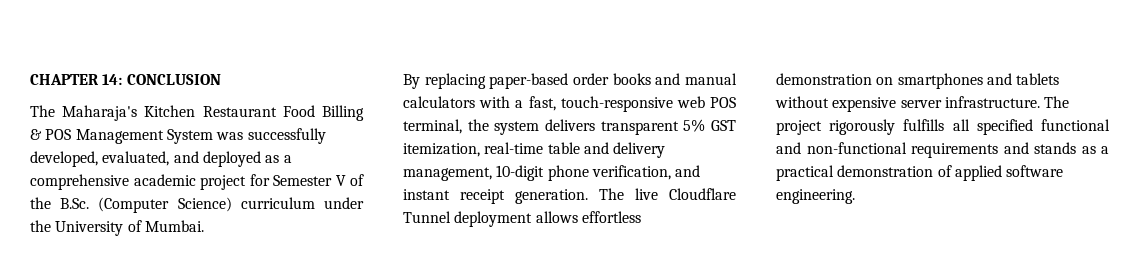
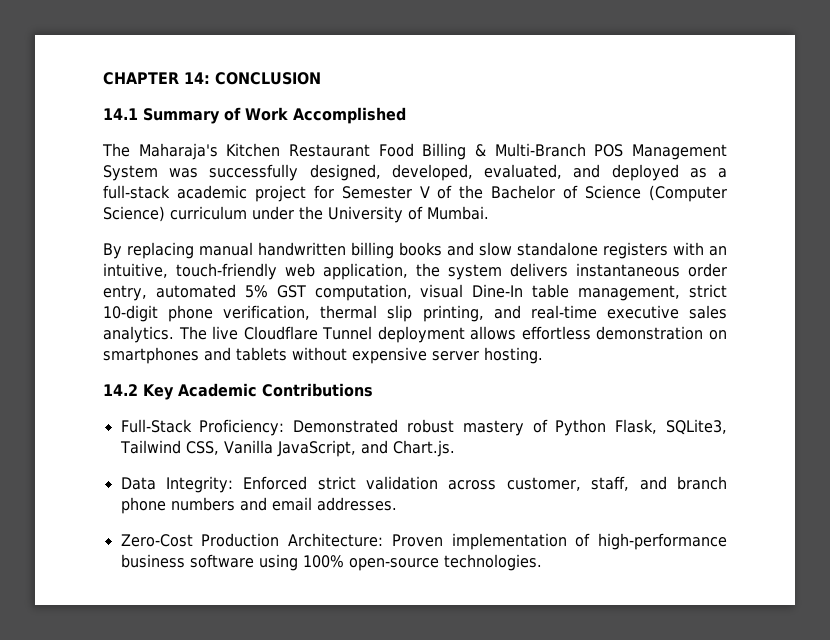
+ 14.1 Summary of Work Accomplished
- The Maharaja's Kitchen Restaurant Food Billing & POS Management System was successfully developed, evaluated, and deployed as a comprehensive academic project for Semester V of the B.Sc. (Computer Science) curriculum under the University of Mumbai.
+ The Maharaja's Kitchen Restaurant Food Billing & Multi-Branch POS Management System was successfully designed, developed, evaluated, and deployed as a full-stack academic project for Semester V of the Bachelor of Science (Computer Science) curriculum under the University of Mumbai.
- By replacing paper-based order books and manual calculators with a fast, touch-responsive web POS terminal, the system delivers transparent 5% GST itemization, real-time table and delivery management, 10-digit phone verification, and instant receipt generation.
+ By replacing manual handwritten billing books and slow standalone registers with an intuitive, touch-friendly web application, the system delivers instantaneous order entry, automated 5% GST computation, visual Dine-In table management, strict 10-digit phone verification, thermal slip printing, and real-time executive sales analytics.
- The live Cloudflare Tunnel deployment allows effortless demonstration on smartphones and tablets without expensive server infrastructure. The project rigorously fulfills all specified functional and non-functional requirements and stands as a practical demonstration of applied software engineering.
+ The live Cloudflare Tunnel deployment allows effortless demonstration on smartphones and tablets without expensive server hosting.
+ 14.2 Key Academic Contributions
+ Full-Stack Proficiency: Demonstrated robust mastery of Python Flask, SQLite3, Tailwind CSS, Vanilla JavaScript, and Chart.js.
+ Data Integrity: Enforced strict validation across customer, staff, and branch phone numbers and email addresses.
+ Zero-Cost Production Architecture: Proven implementation of high-performance business software using 100% open-source technologies.

